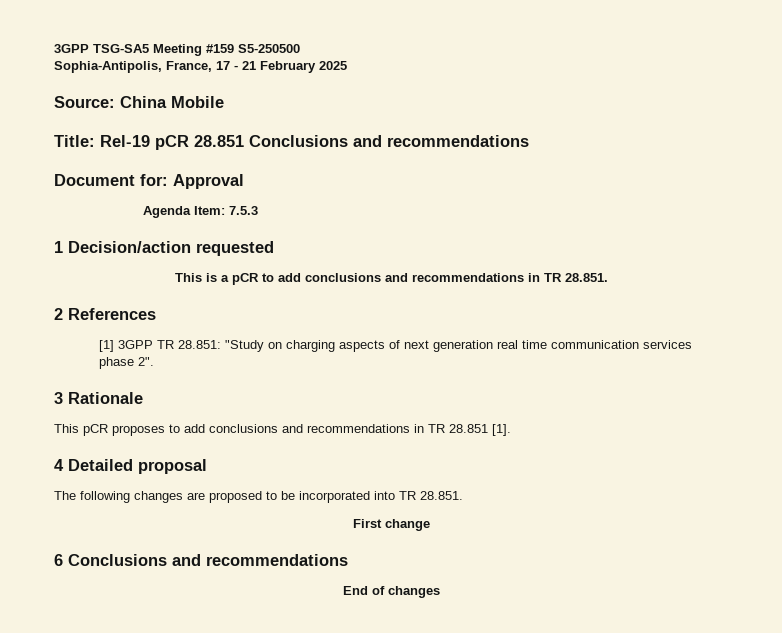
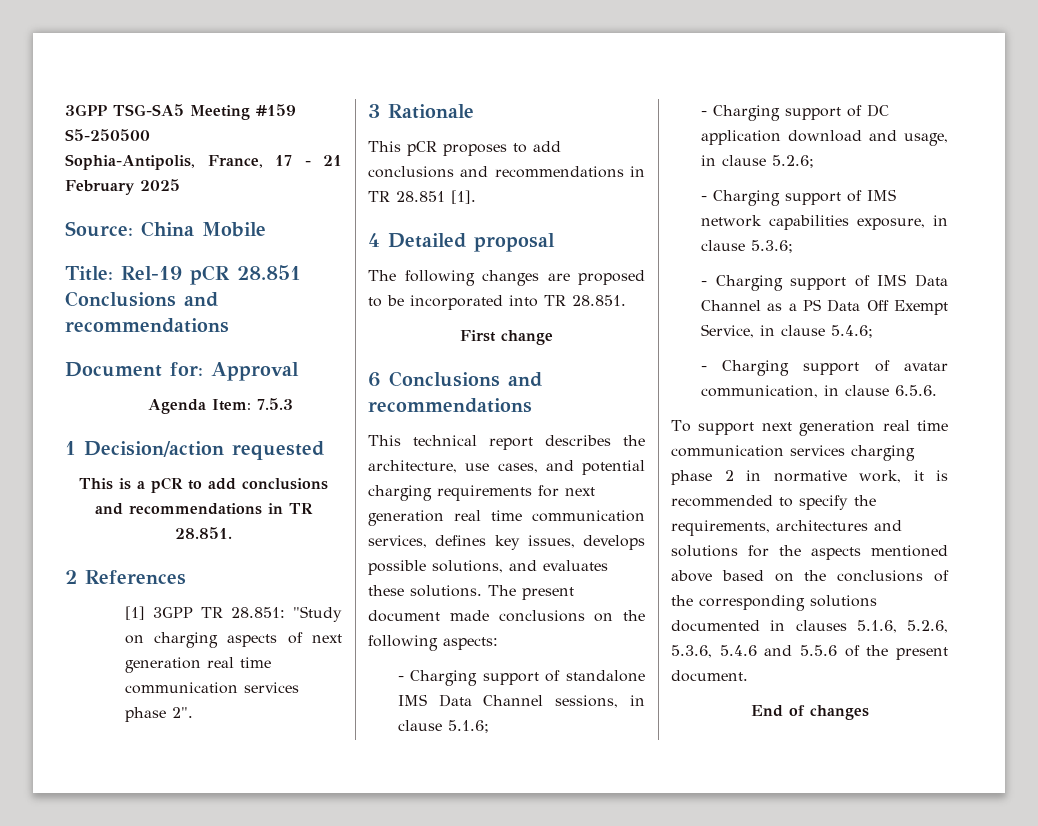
+ This technical report describes the architecture, use cases, and potential charging requirements for next generation real time communication services, defines key issues, develops possible solutions, and evaluates these solutions. The present document made conclusions on the following aspects:
+ - Charging support of standalone IMS Data Channel sessions, in clause 5.1.6;
+ - Charging support of DC application download and usage, in clause 5.2.6;
+ - Charging support of IMS network capabilities exposure, in clause 5.3.6;
+ - Charging support of IMS Data Channel as a PS Data Off Exempt Service, in clause 5.4.6;
+ - Charging support of avatar communication, in clause 6.5.6.
+ To support next generation real time communication services charging phase 2 in normative work, it is recommended to specify the requirements, architectures and solutions for the aspects mentioned above based on the conclusions of the corresponding solutions documented in clauses 5.1.6, 5.2.6, 5.3.6, 5.4.6 and 5.5.6 of the present document.

